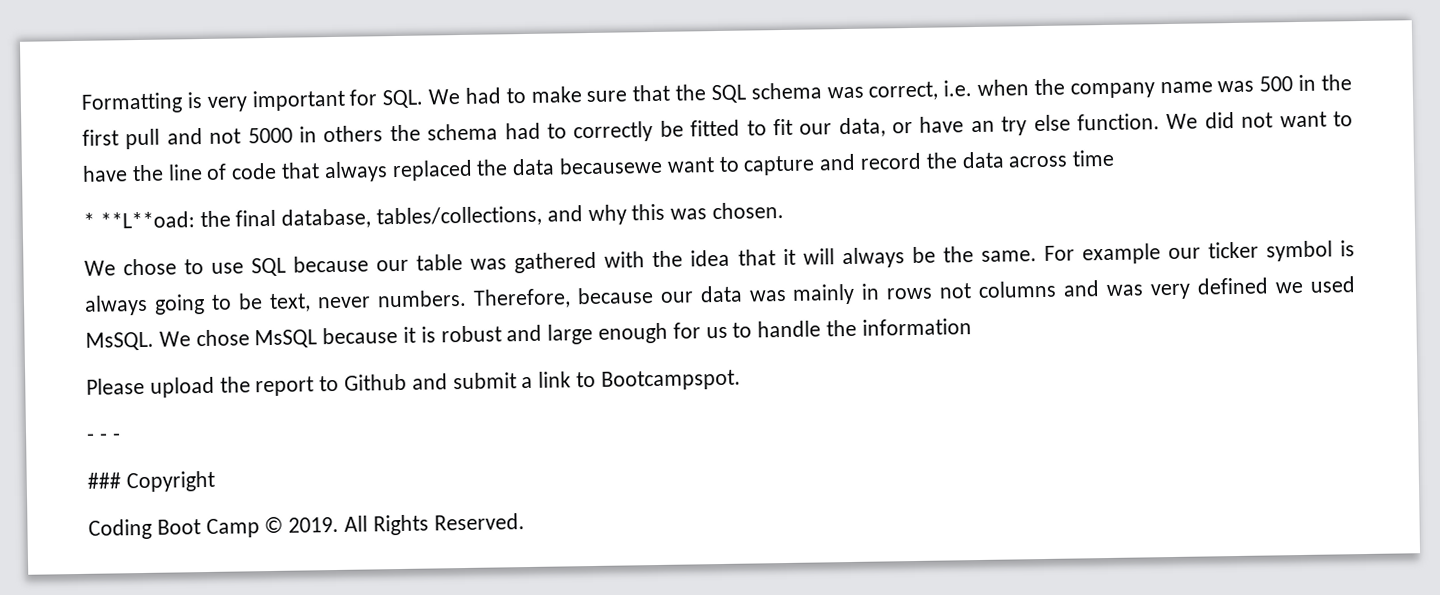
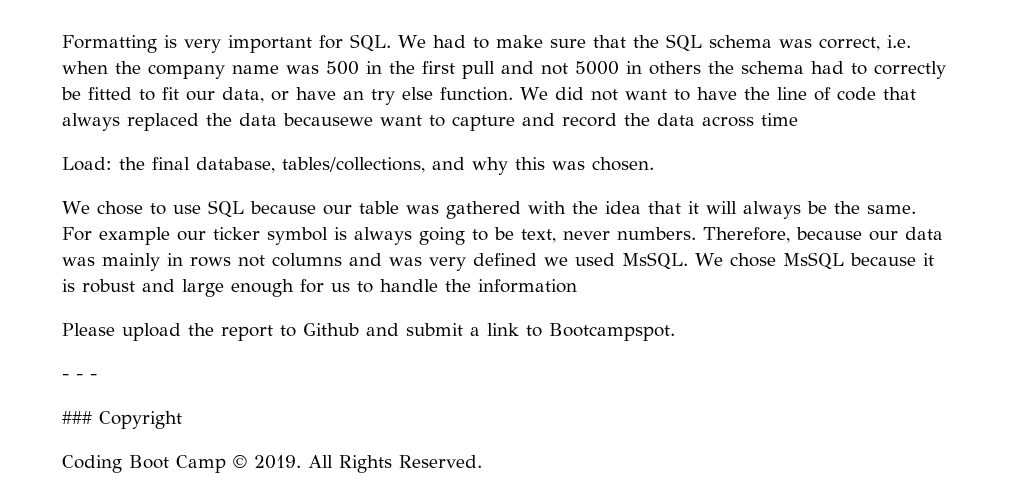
- * **L**oad: the final database, tables/collections, and why this was chosen.
+ Load: the final database, tables/collections, and why this was chosen.

